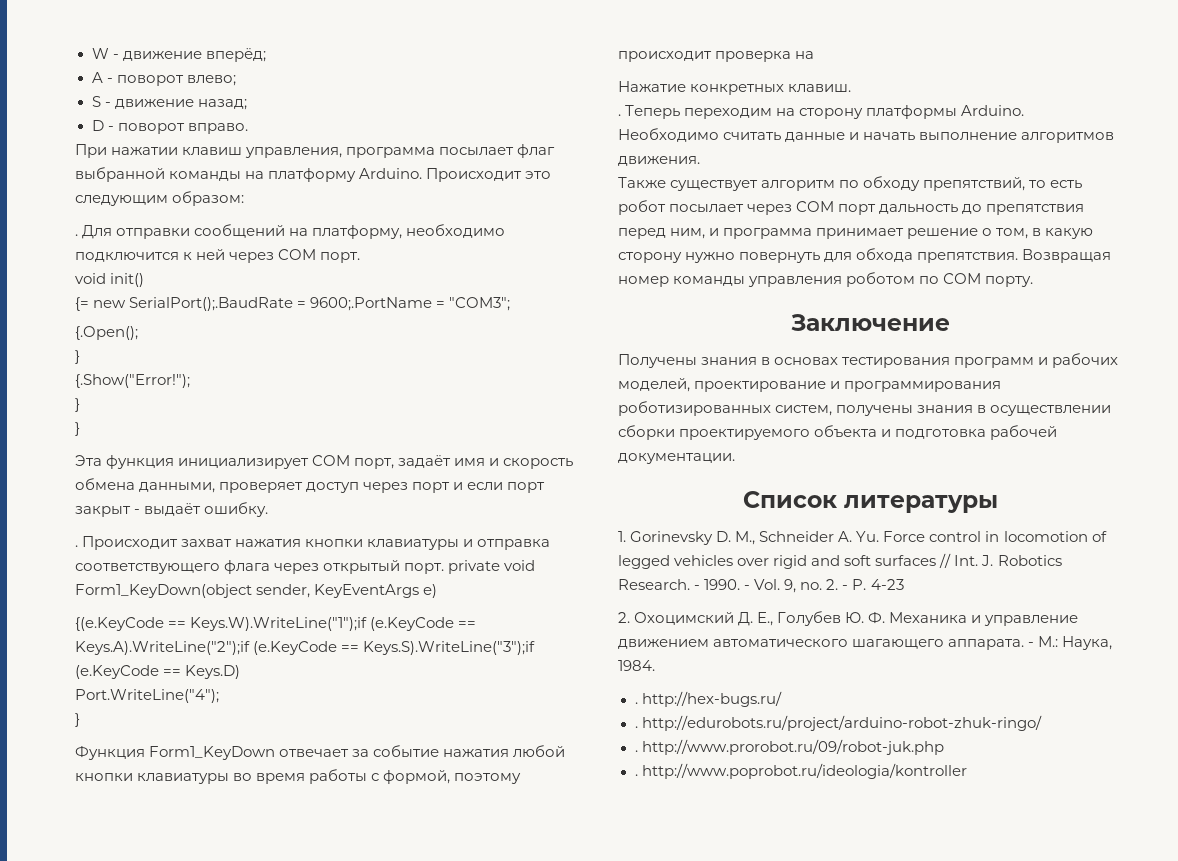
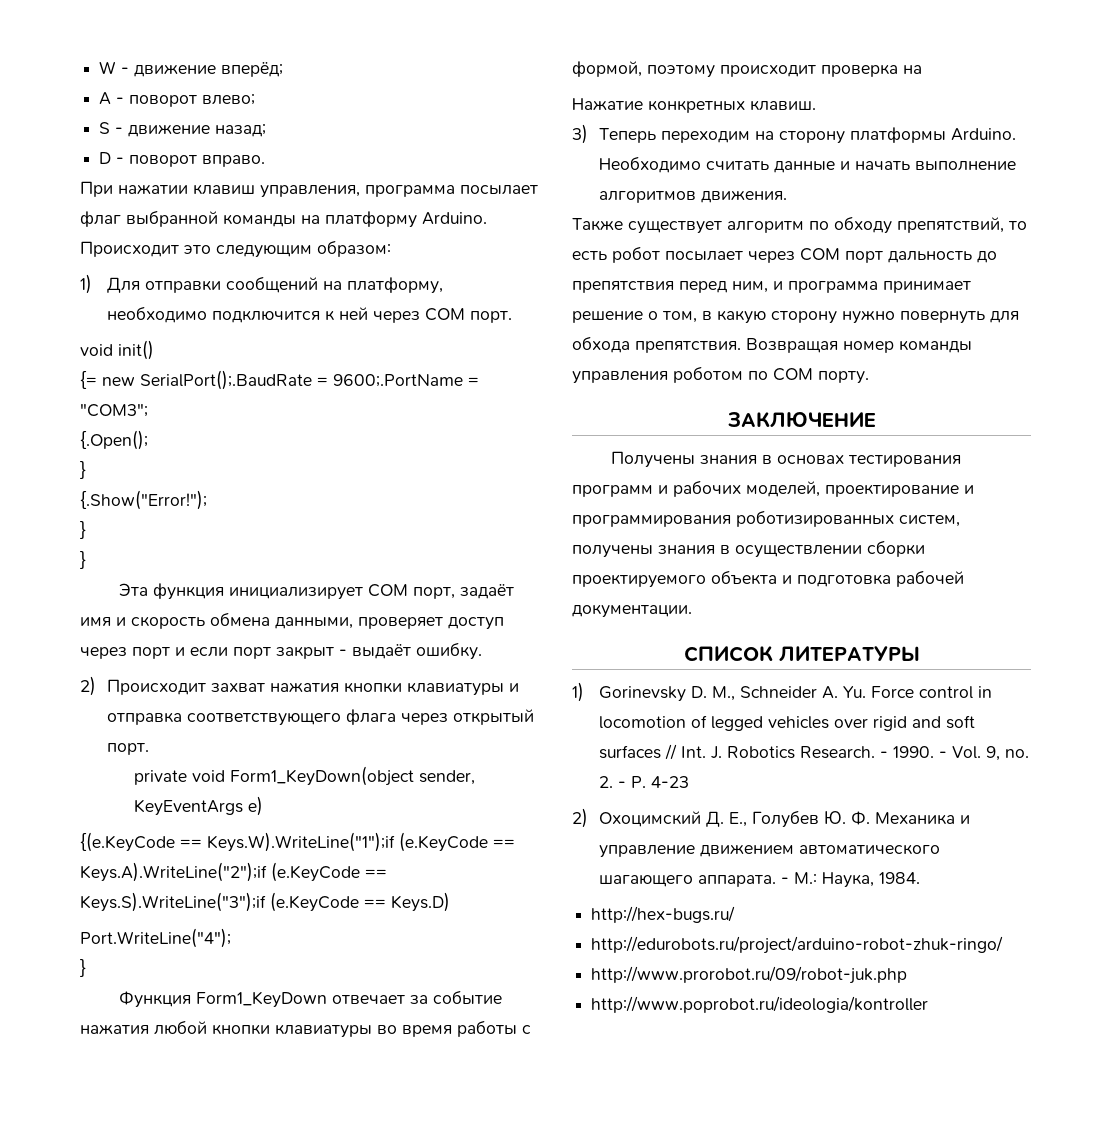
- . Для отправки сообщений на платформу, необходимо подключится к ней через COM порт.
+ 1) Для отправки сообщений на платформу, необходимо подключится к ней через COM порт.
- . Происходит захват нажатия кнопки клавиатуры и отправка соответствующего флага через открытый порт. private void Form1_KeyDown(object sender, KeyEventArgs e)
+ 2) Происходит захват нажатия кнопки клавиатуры и отправка соответствующего флага через открытый порт.
+ private void Form1_KeyDown(object sender, KeyEventArgs e)
- . Теперь переходим на сторону платформы Arduino.
+ 3) Теперь переходим на сторону платформы Arduino.
- Заключение
+ ЗАКЛЮЧЕНИЕ
- Список литературы
- 1. Gorinevsky D. M., Schneider A. Yu. Force control in locomotion of legged vehicles over rigid and soft surfaces // Int. J. Robotics Research.
+ СПИСОК ЛИТЕРАТУРЫ
+ 1) Gorinevsky D. M., Schneider A. Yu. Force control in locomotion of legged vehicles over rigid and soft surfaces // Int. J. Robotics Research.
- 2. Охоцимский Д. Е., Голубев Ю. Ф. Механика и управление движением автоматического шагающего аппарата.
+ 2) Охоцимский Д. Е., Голубев Ю. Ф. Механика и управление движением автоматического шагающего аппарата.
- . http://hex-bugs.ru/
+ http://hex-bugs.ru/
- . http://edurobots.ru/project/arduino-robot-zhuk-ringo/
+ http://edurobots.ru/project/arduino-robot-zhuk-ringo/
- . http://www.prorobot.ru/09/robot-juk.php
+ http://www.prorobot.ru/09/robot-juk.php
- . http://www.poprobot.ru/ideologia/kontroller
+ http://www.poprobot.ru/ideologia/kontroller

